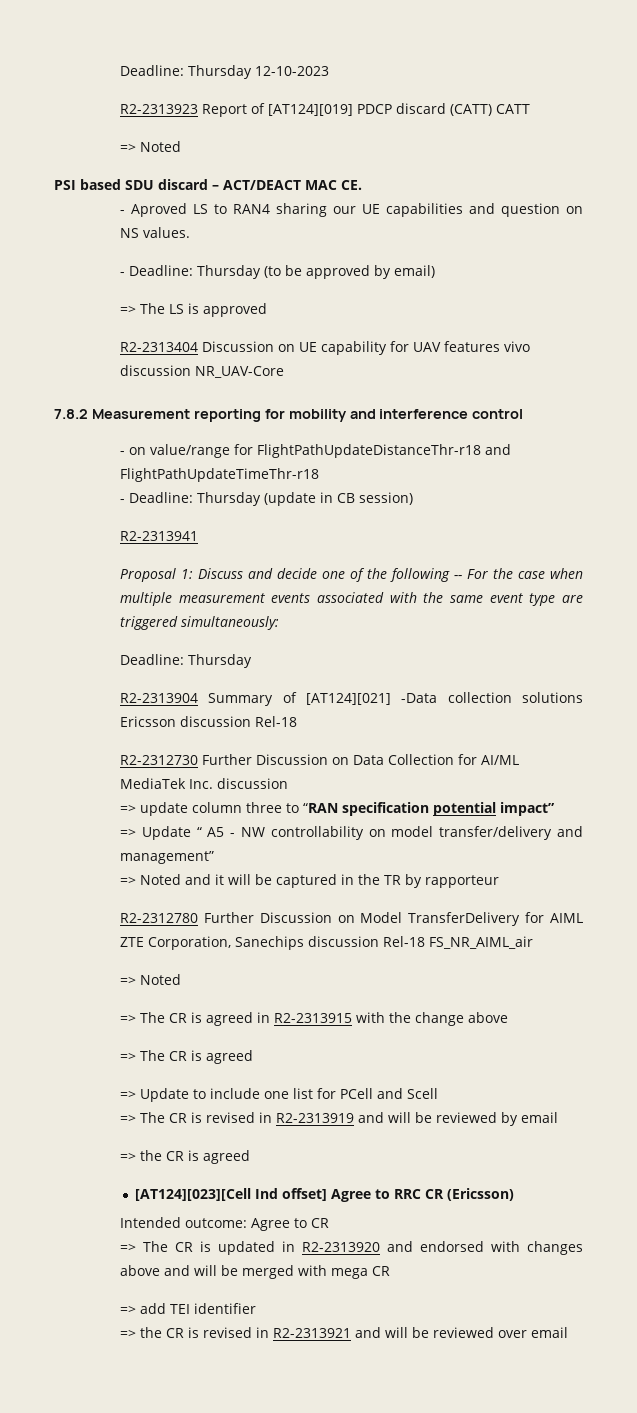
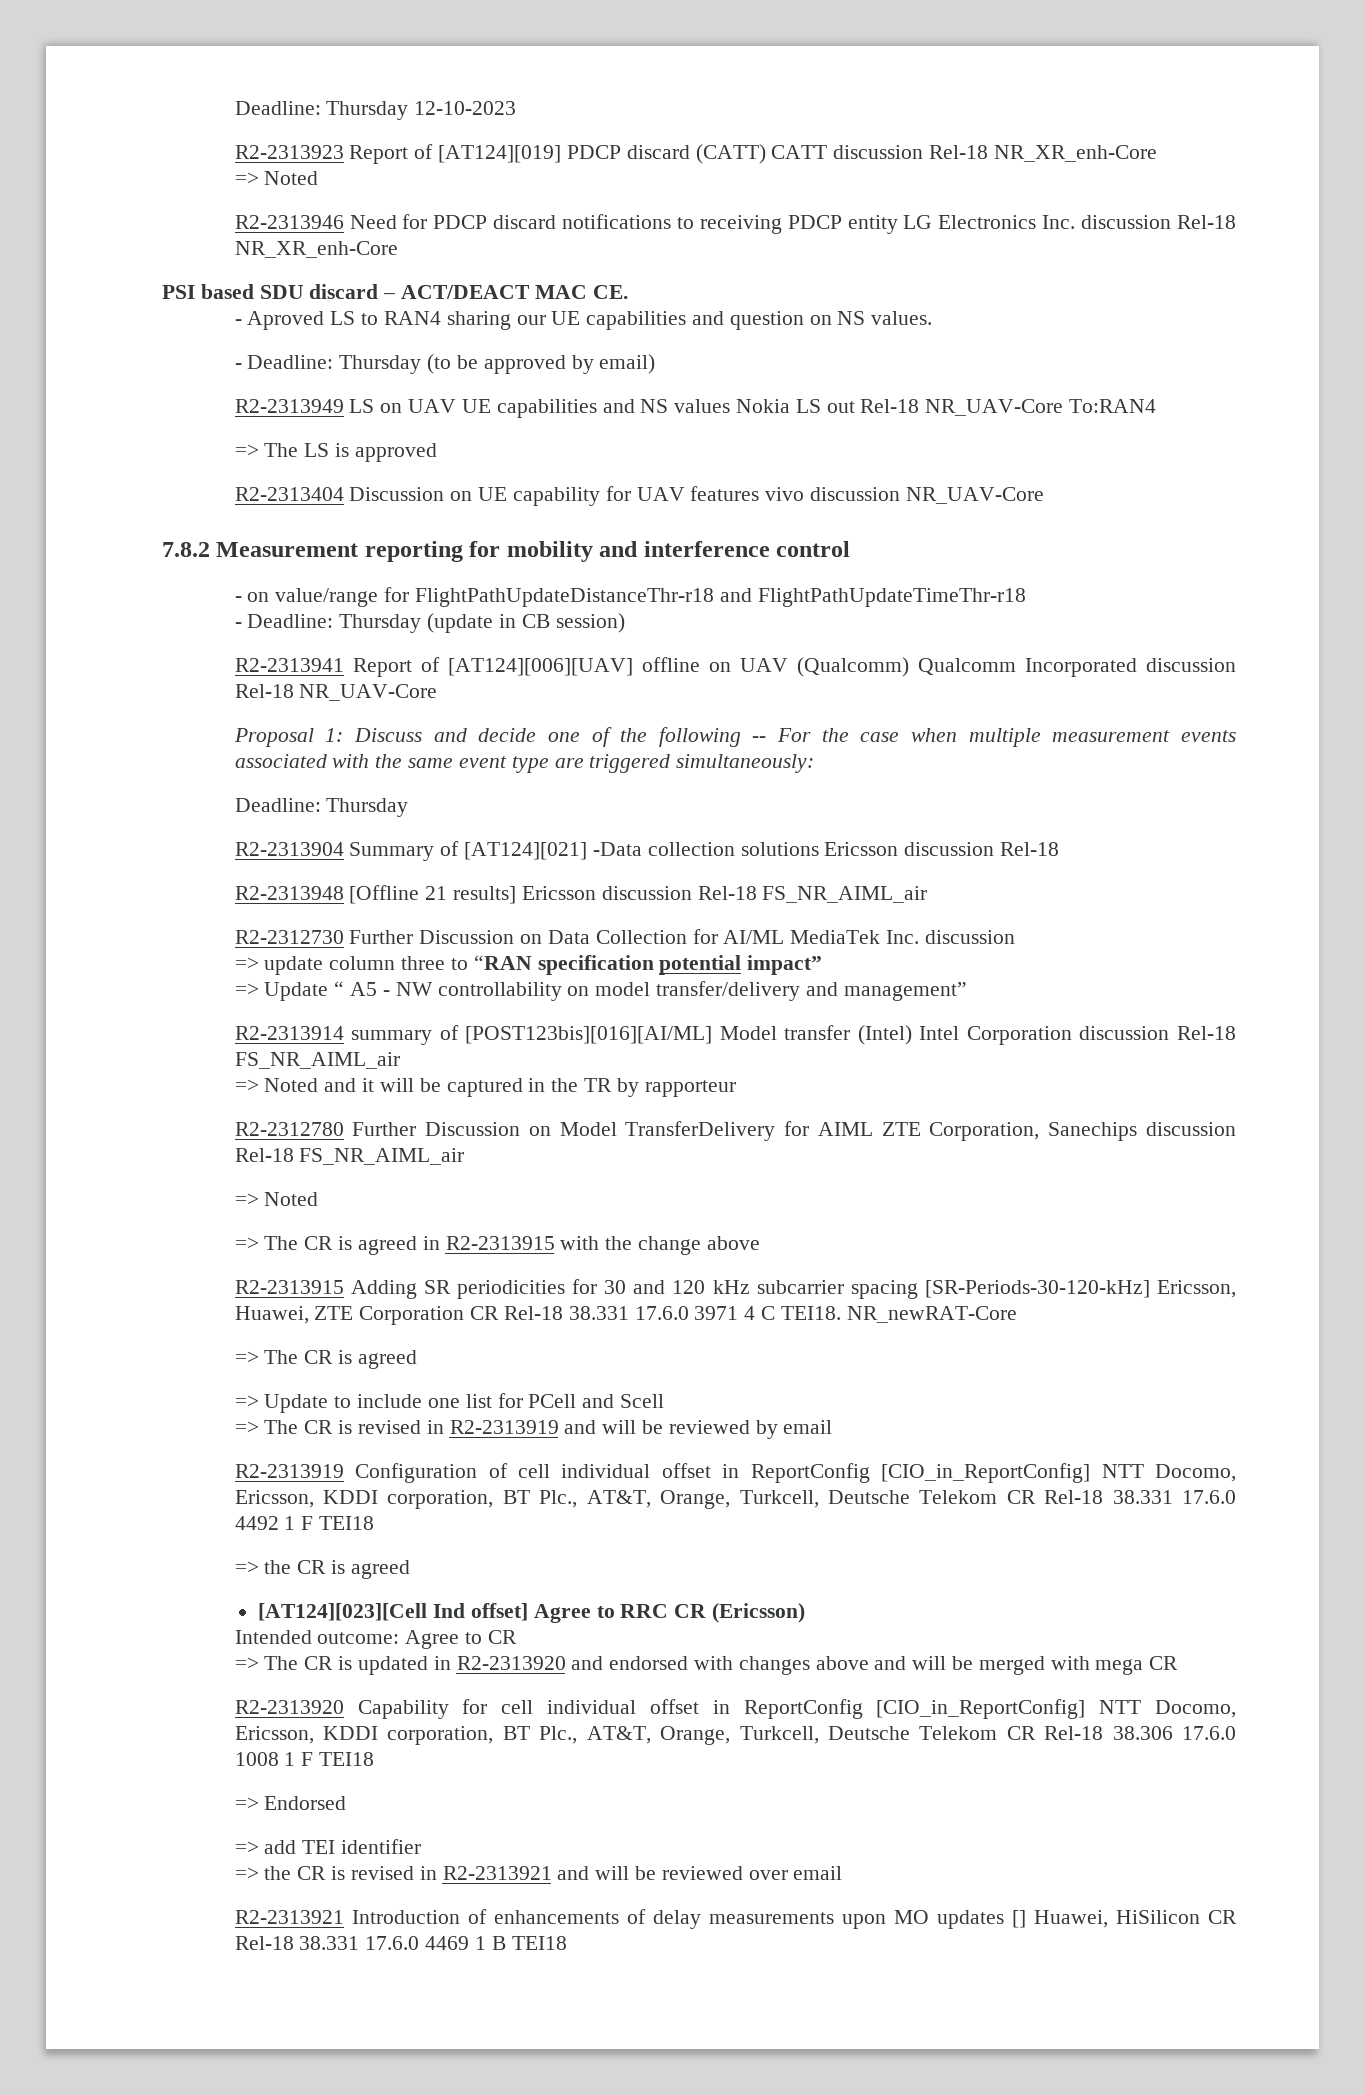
- R2-2313923 Report of [AT124][019] PDCP discard (CATT) CATT
+ R2-2313923 Report of [AT124][019] PDCP discard (CATT) CATT discussion Rel-18 NR_XR_enh-Core
  => Noted
+ R2-2313946 Need for PDCP discard notifications to receiving PDCP entity LG Electronics Inc. discussion Rel-18 NR_XR_enh-Core
+ R2-2313949 LS on UAV UE capabilities and NS values Nokia LS out Rel-18 NR_UAV-Core To:RAN4
- R2-2313941
+ R2-2313941 Report of [AT124][006][UAV] offline on UAV (Qualcomm) Qualcomm Incorporated discussion Rel-18 NR_UAV-Core
+ R2-2313948 [Offline 21 results] Ericsson discussion Rel-18 FS_NR_AIML_air
+ R2-2313914 summary of [POST123bis][016][AI/ML] Model transfer (Intel) Intel Corporation discussion Rel-18 FS_NR_AIML_air
+ R2-2313915 Adding SR periodicities for 30 and 120 kHz subcarrier spacing [SR-Periods-30-120-kHz] Ericsson, Huawei, ZTE Corporation CR Rel-18 38.331 17.6.0 3971 4 C TEI18. NR_newRAT-Core
+ R2-2313919 Configuration of cell individual offset in ReportConfig [CIO_in_ReportConfig] NTT Docomo, Ericsson, KDDI corporation, BT Plc., AT&T, Orange, Turkcell, Deutsche Telekom CR Rel-18 38.331 17.6.0 4492 1 F TEI18
+ R2-2313920 Capability for cell individual offset in ReportConfig [CIO_in_ReportConfig] NTT Docomo, Ericsson, KDDI corporation, BT Plc., AT&T, Orange, Turkcell, Deutsche Telekom CR Rel-18 38.306 17.6.0 1008 1 F TEI18
+ => Endorsed
+ R2-2313921 Introduction of enhancements of delay measurements upon MO updates [] Huawei, HiSilicon CR Rel-18 38.331 17.6.0 4469 1 B TEI18

